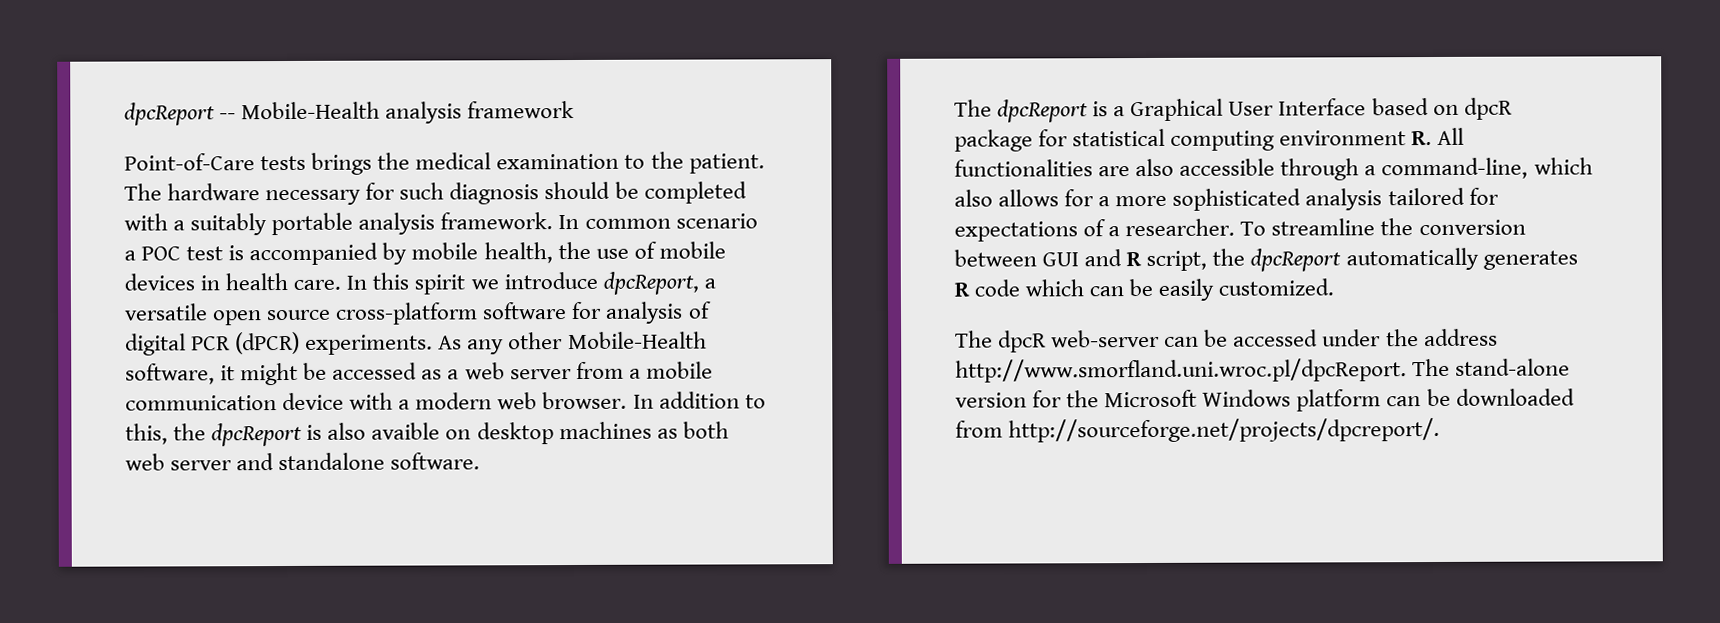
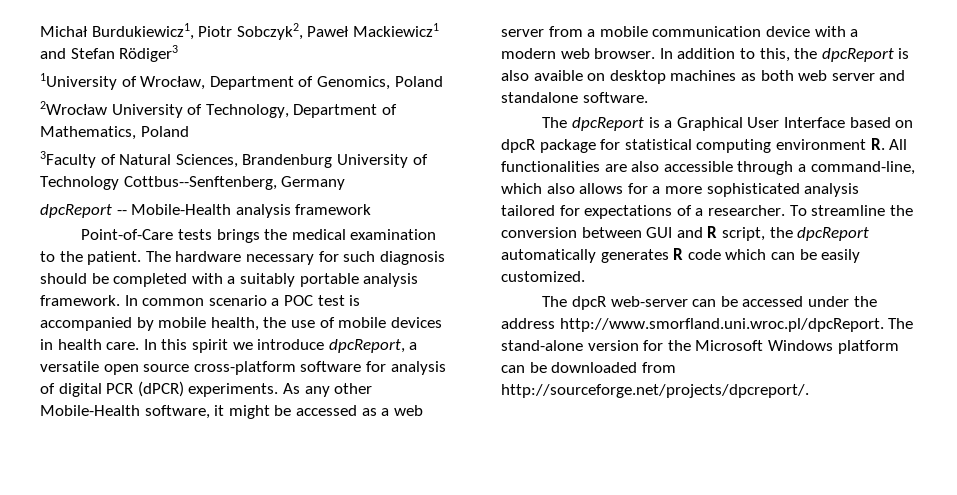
+ Michał Burdukiewicz1, Piotr Sobczyk2, Paweł Mackiewicz1 and Stefan Rödiger3
+ 1University of Wrocław, Department of Genomics, Poland
+ 2Wrocław University of Technology, Department of Mathematics, Poland
+ 3Faculty of Natural Sciences, Brandenburg University of Technology Cottbus--Senftenberg, Germany

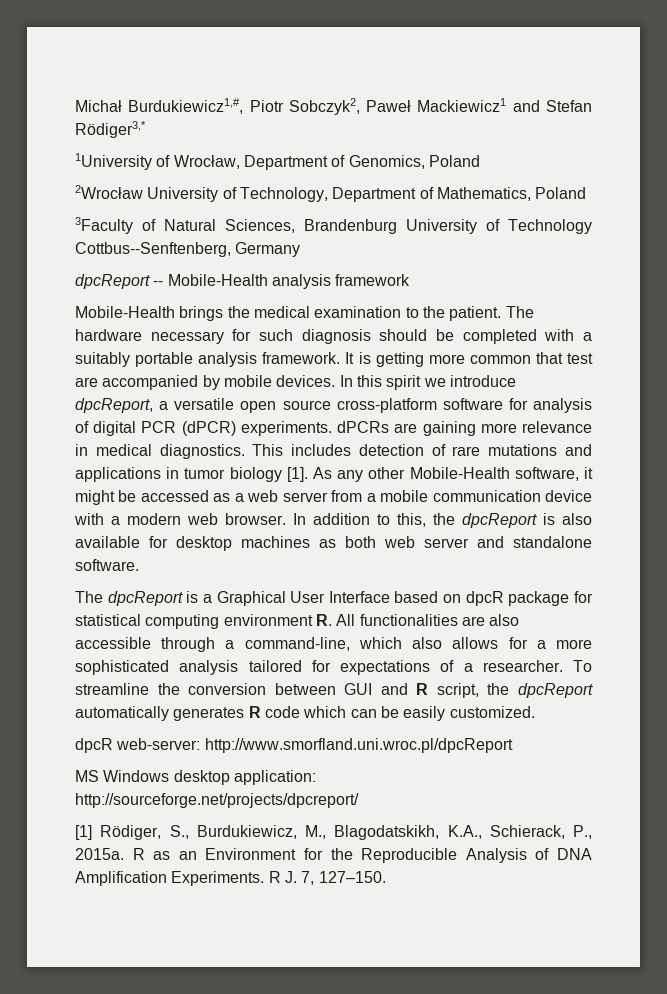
- Michał Burdukiewicz1, Piotr Sobczyk2, Paweł Mackiewicz1 and Stefan Rödiger3
+ Michał Burdukiewicz1,#, Piotr Sobczyk2, Paweł Mackiewicz1 and Stefan Rödiger3,*
- Point-of-Care tests brings the medical examination to the patient.
+ Mobile-Health brings the medical examination to the patient.
- In common scenario a POC test is accompanied by mobile health, the use of mobile devices in health care.
+ It is getting more common that test are accompanied by mobile devices.
- In this spirit we introduce dpcReport, a versatile open source cross-platform software for analysis of digital PCR (dPCR) experiments.
+ In this spirit we introduce dpcReport, a versatile open source cross-platform software for analysis of digital PCR (dPCR) experiments. dPCRs are gaining more relevance in medical diagnostics. This includes detection of rare mutations and applications in tumor biology [1].
- In addition to this, the dpcReport is also avaible on desktop machines as both web server and standalone software.
+ In addition to this, the dpcReport is also available for desktop machines as both web server and standalone software.
- The dpcR web-server can be accessed under the address http://www.smorfland.uni.wroc.pl/dpcReport. The stand-alone version for the Microsoft Windows platform can be downloaded from http://sourceforge.net/projects/dpcreport/.
+ dpcR web-server: http://www.smorfland.uni.wroc.pl/dpcReport
+ MS Windows desktop application: http://sourceforge.net/projects/dpcreport/
+ [1] Rödiger, S., Burdukiewicz, M., Blagodatskikh, K.A., Schierack, P., 2015a. R as an Environment for the Reproducible Analysis of DNA Amplification Experiments. R J. 7, 127–150.

